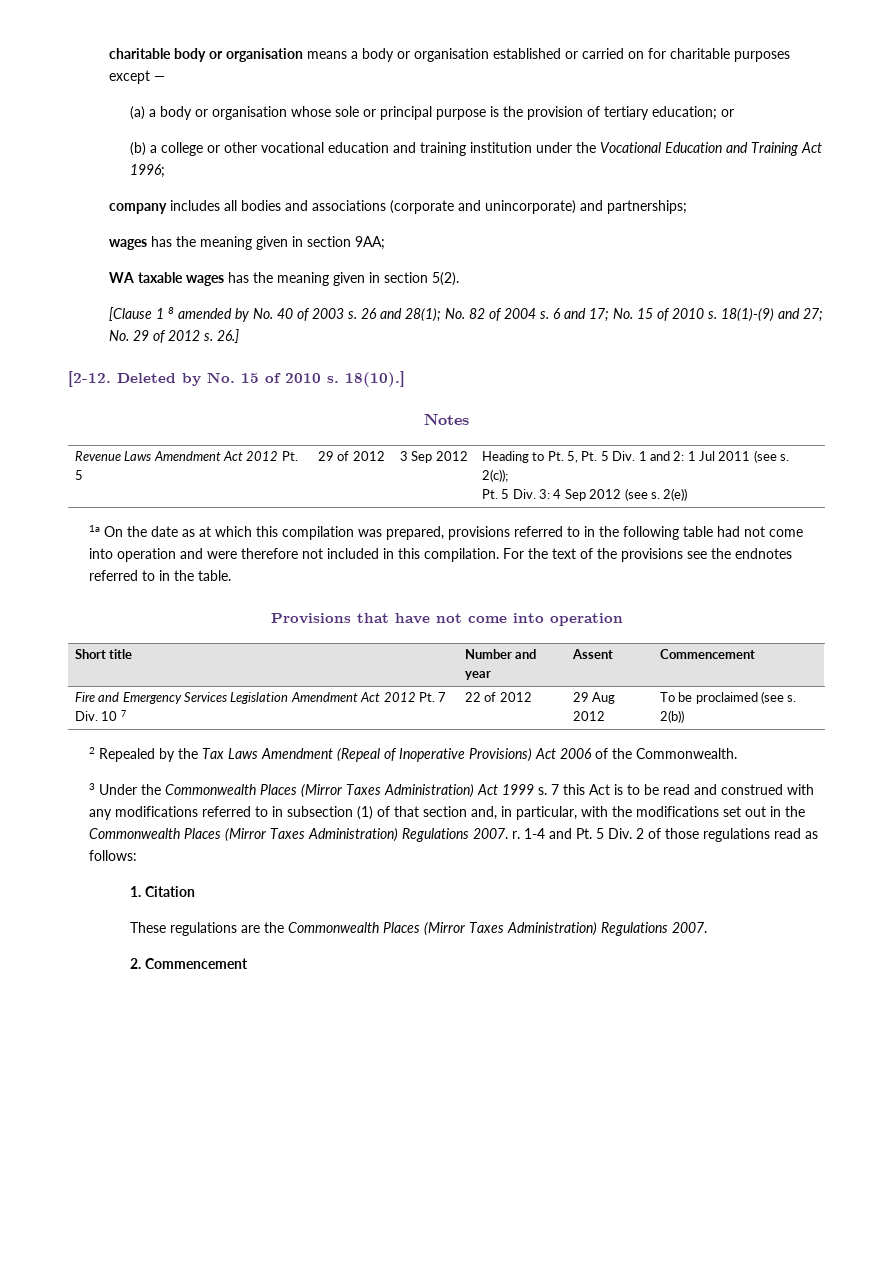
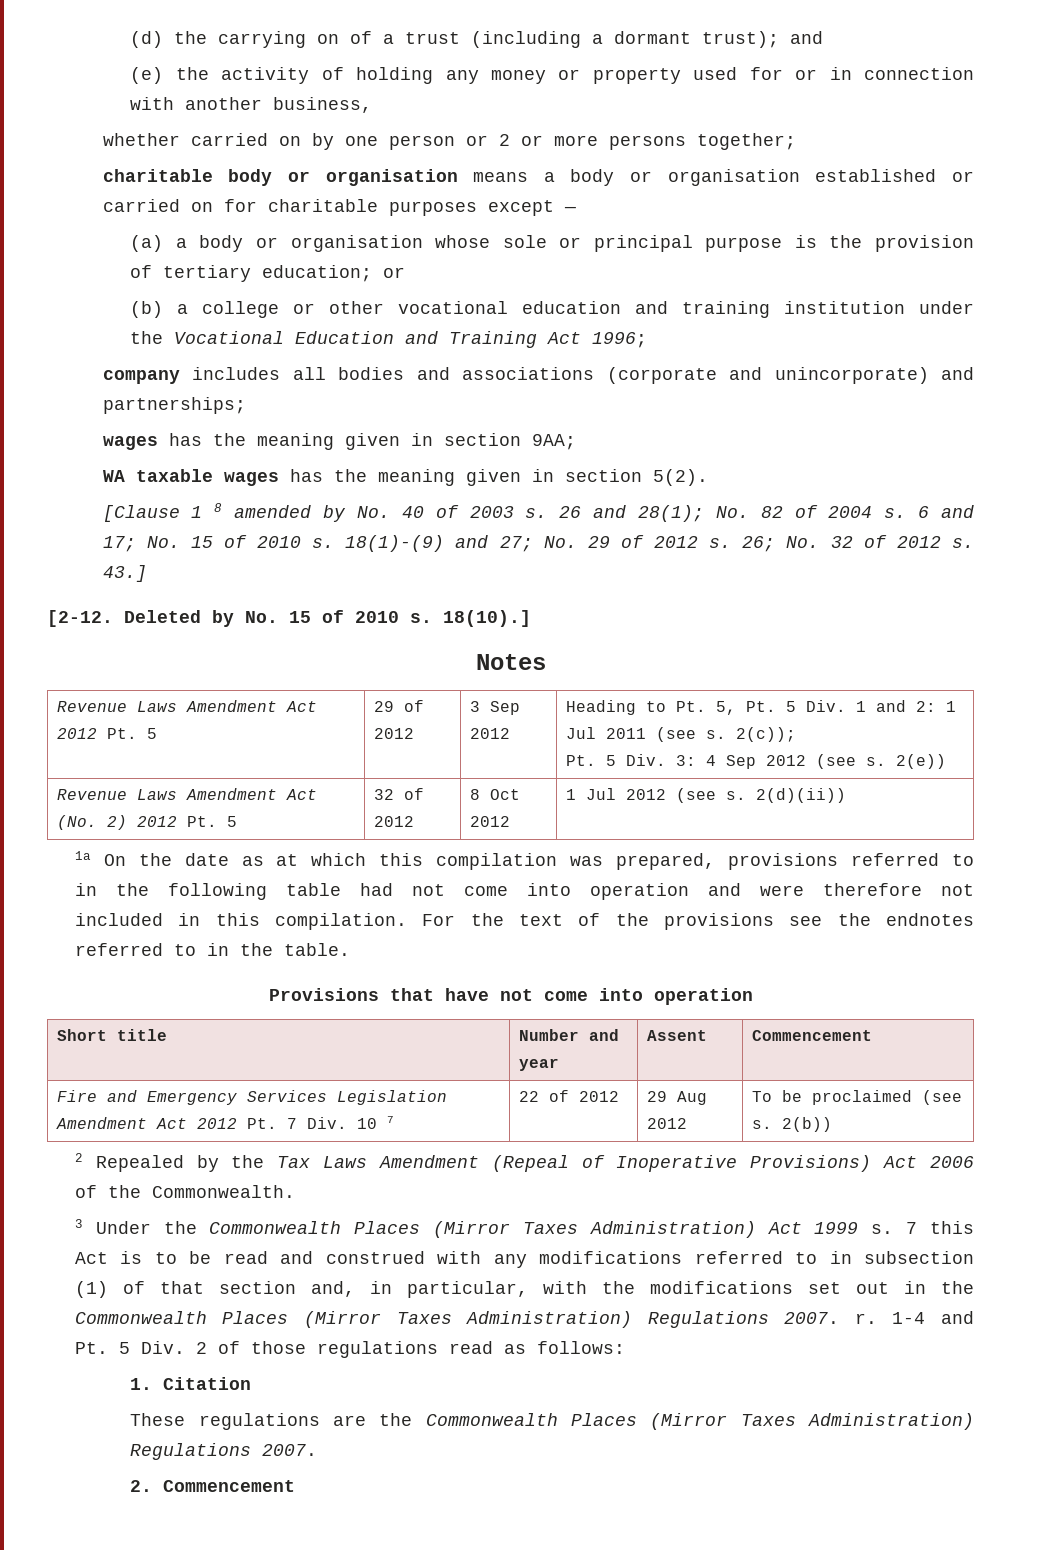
+ (d) the carrying on of a trust (including a dormant trust); and
+ (e) the activity of holding any money or property used for or in connection with another business,
+ whether carried on by one person or 2 or more persons together;
- 26.]
+ 26; No. 32 of 2012 s. 43.]
+ Revenue Laws Amendment Act (No. 2) 2012 Pt. 5 | 32 of 2012 | 8 Oct 2012 | 1 Jul 2012 (see s. 2(d)(ii))

